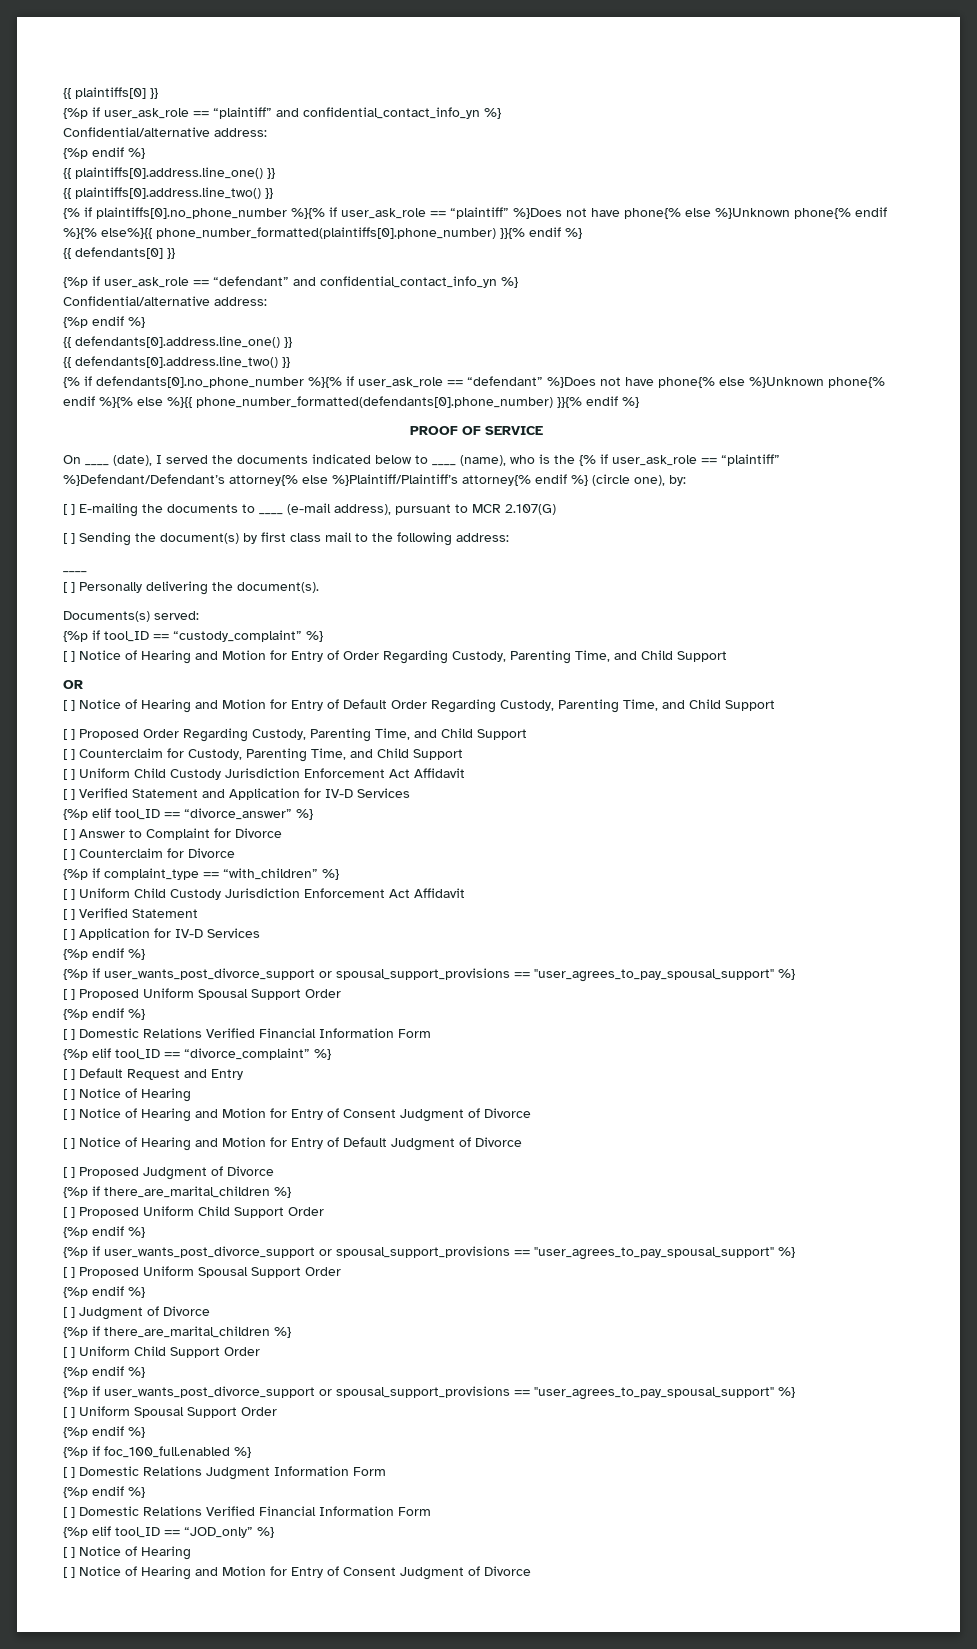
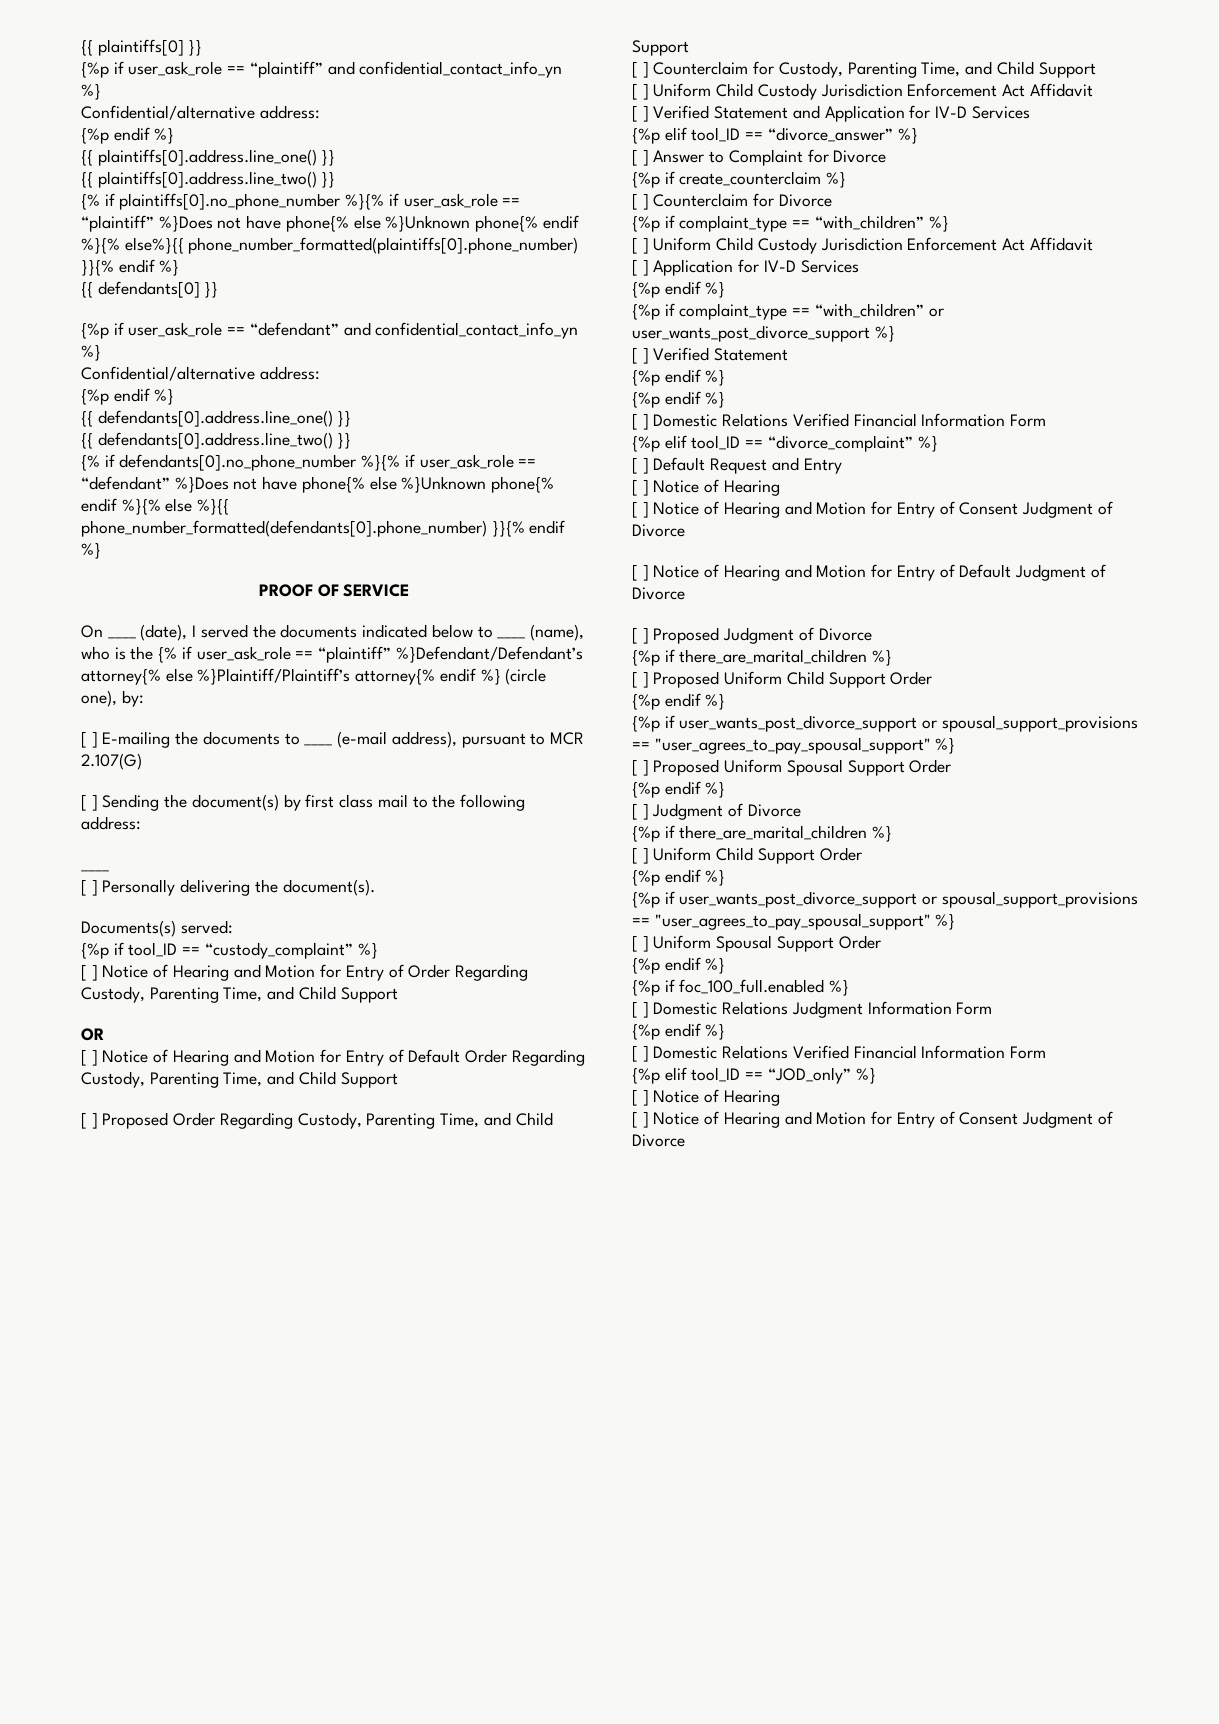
+ {%p if create_counterclaim %}
  {%p if complaint_type == “with_children” %}
  [ ] Uniform Child Custody Jurisdiction Enforcement Act Affidavit
- [ ] Verified Statement
  [ ] Application for IV-D Services
  {%p endif %}
- {%p if user_wants_post_divorce_support or spousal_support_provisions == "user_agrees_to_pay_spousal_support" %}
- [ ] Proposed Uniform Spousal Support Order
+ {%p if complaint_type == “with_children” or user_wants_post_divorce_support %}
+ [ ] Verified Statement
+ {%p endif %}

